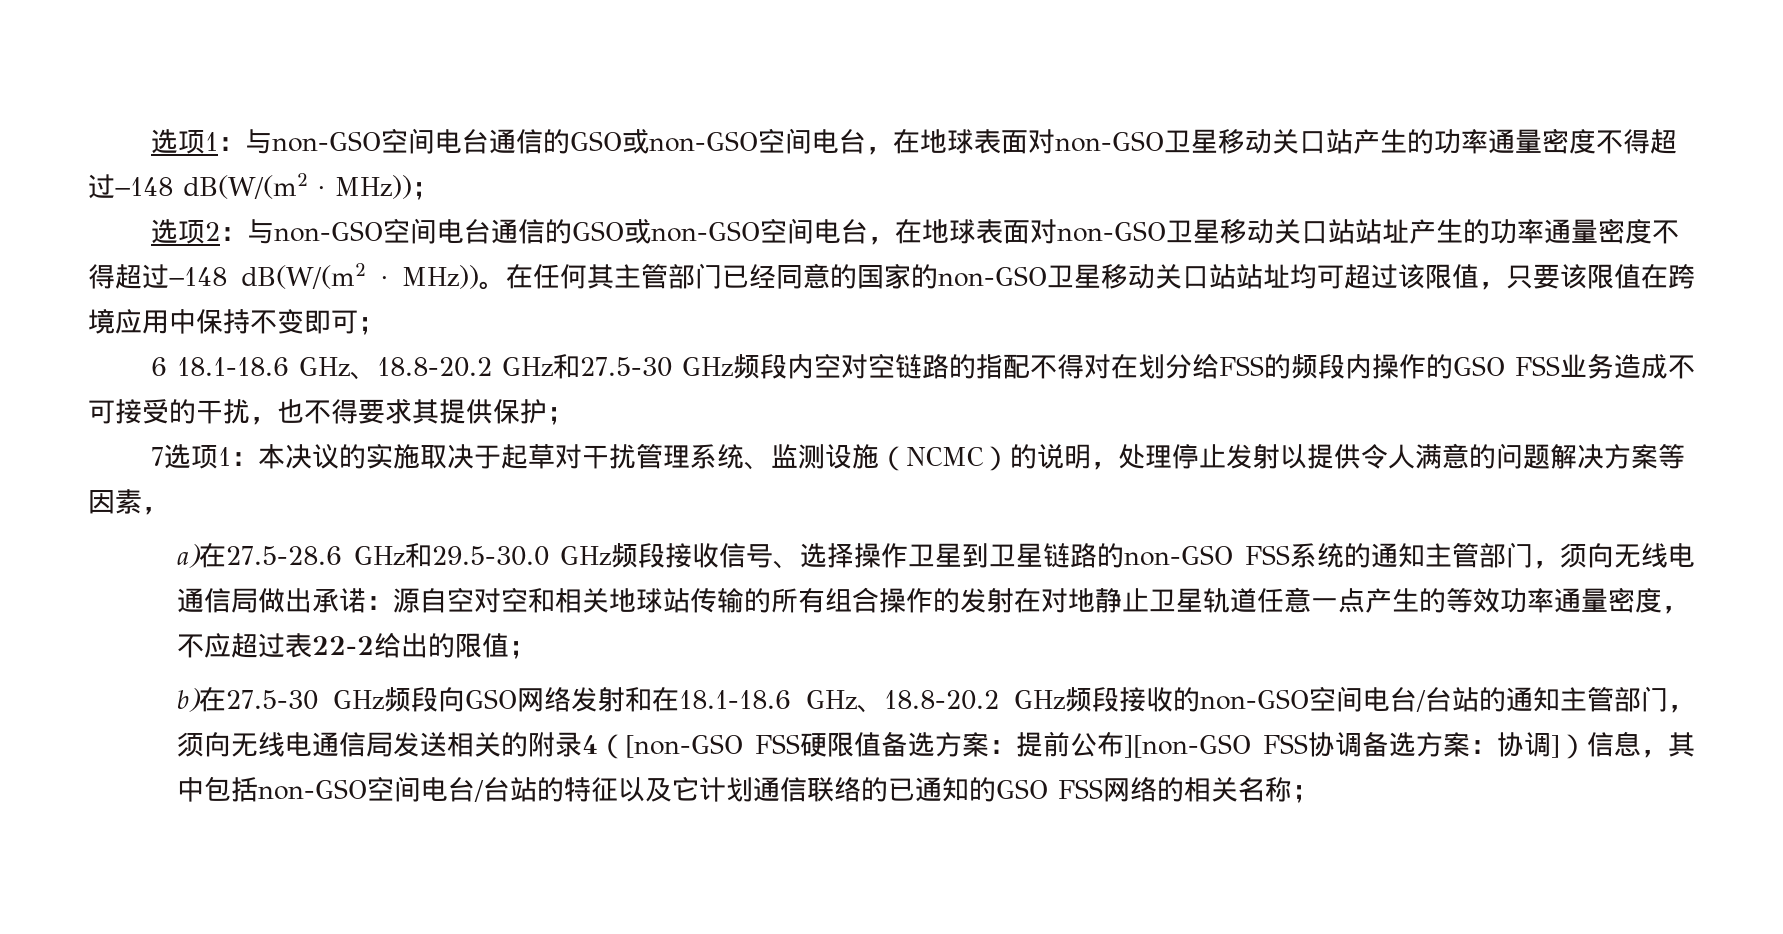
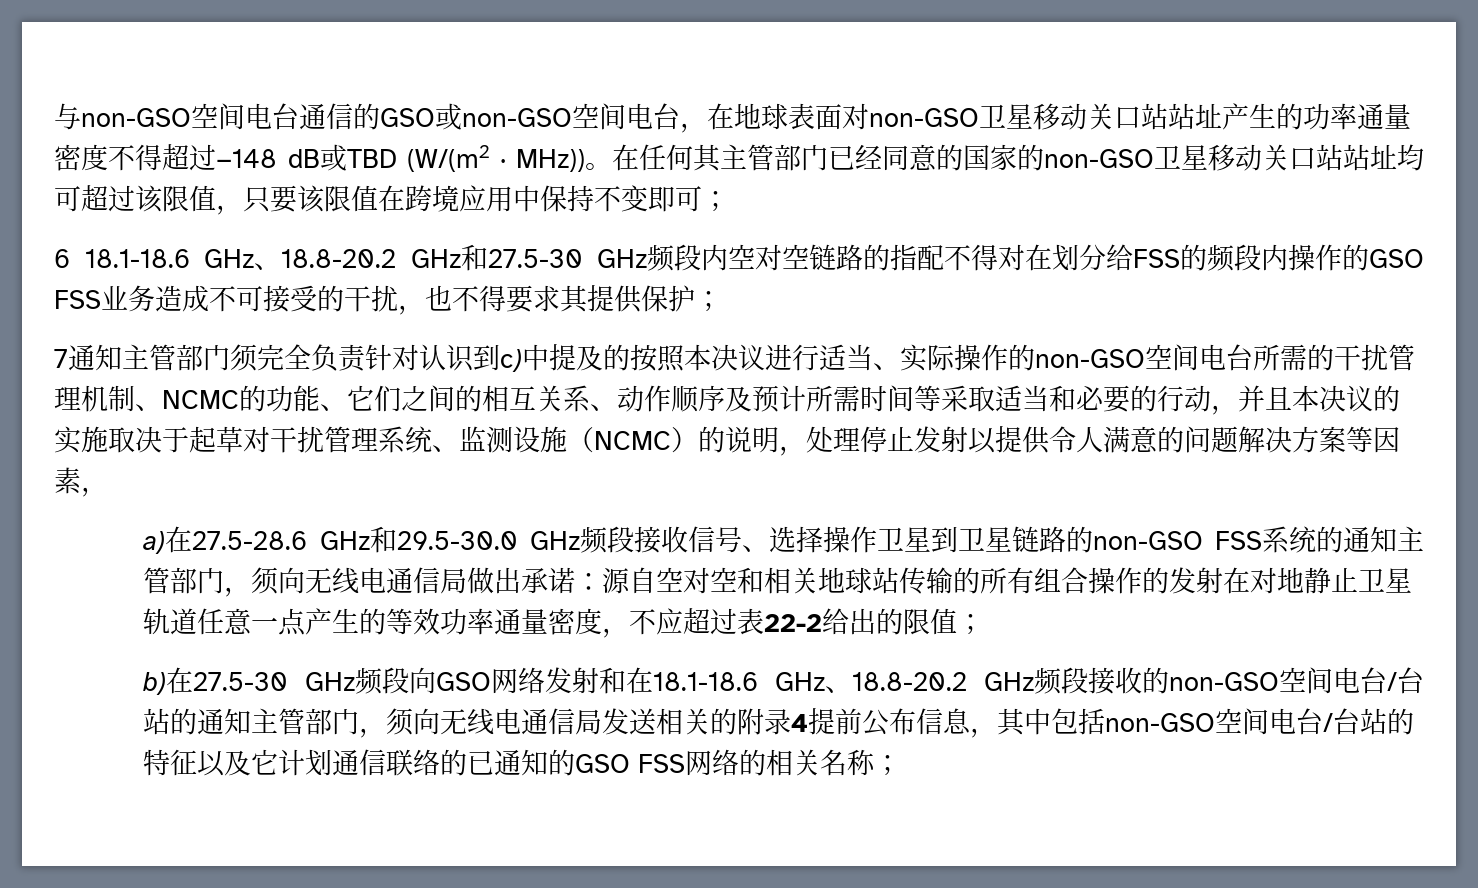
- 选项1：与non-GSO空间电台通信的GSO或non-GSO空间电台，在地球表面对non-GSO卫星移动关口站产生的功率通量密度不得超过−148 dB(W/(m2 · MHz))；
- 选项2：与non-GSO空间电台通信的GSO或non-GSO空间电台，在地球表面对non-GSO卫星移动关口站站址产生的功率通量密度不得超过−148 dB(W/(m2 · MHz))。
+ 与non-GSO空间电台通信的GSO或non-GSO空间电台，在地球表面对non-GSO卫星移动关口站站址产生的功率通量密度不得超过−148 dB或TBD (W/(m2 · MHz))。
- 7选项1：本决议的实施取决于起草对干扰管理系统、监测设施（NCMC）的说明，处理停止发射以提供令人满意的问题解决方案等因素，
+ 7通知主管部门须完全负责针对认识到c)中提及的按照本决议进行适当、实际操作的non-GSO空间电台所需的干扰管理机制、NCMC的功能、它们之间的相互关系、动作顺序及预计所需时间等采取适当和必要的行动，并且本决议的实施取决于起草对干扰管理系统、监测设施（NCMC）的说明，处理停止发射以提供令人满意的问题解决方案等因素，
- b)在27.5-30 GHz频段向GSO网络发射和在18.1-18.6 GHz、18.8-20.2 GHz频段接收的non-GSO空间电台/台站的通知主管部门，须向无线电通信局发送相关的附录4（[non-GSO FSS硬限值备选方案：提前公布][non-GSO FSS协调备选方案：协调]）信息，其中包括non-GSO空间电台/台站的特征以及它计划通信联络的已通知的GSO FSS网络的相关名称；
+ b)在27.5-30 GHz频段向GSO网络发射和在18.1-18.6 GHz、18.8-20.2 GHz频段接收的non-GSO空间电台/台站的通知主管部门，须向无线电通信局发送相关的附录4提前公布信息，其中包括non-GSO空间电台/台站的特征以及它计划通信联络的已通知的GSO FSS网络的相关名称；

